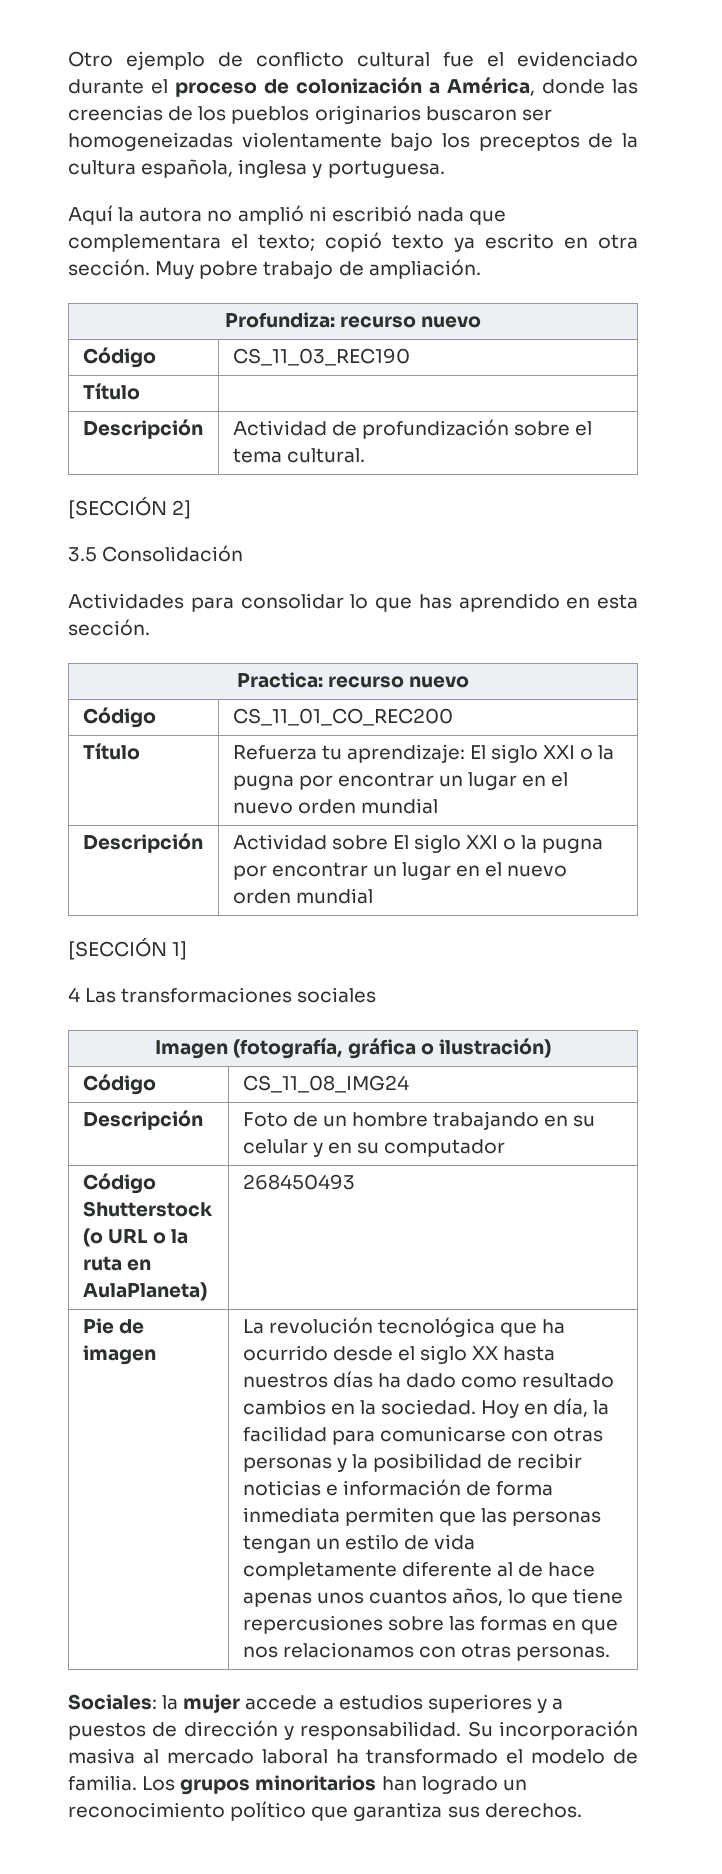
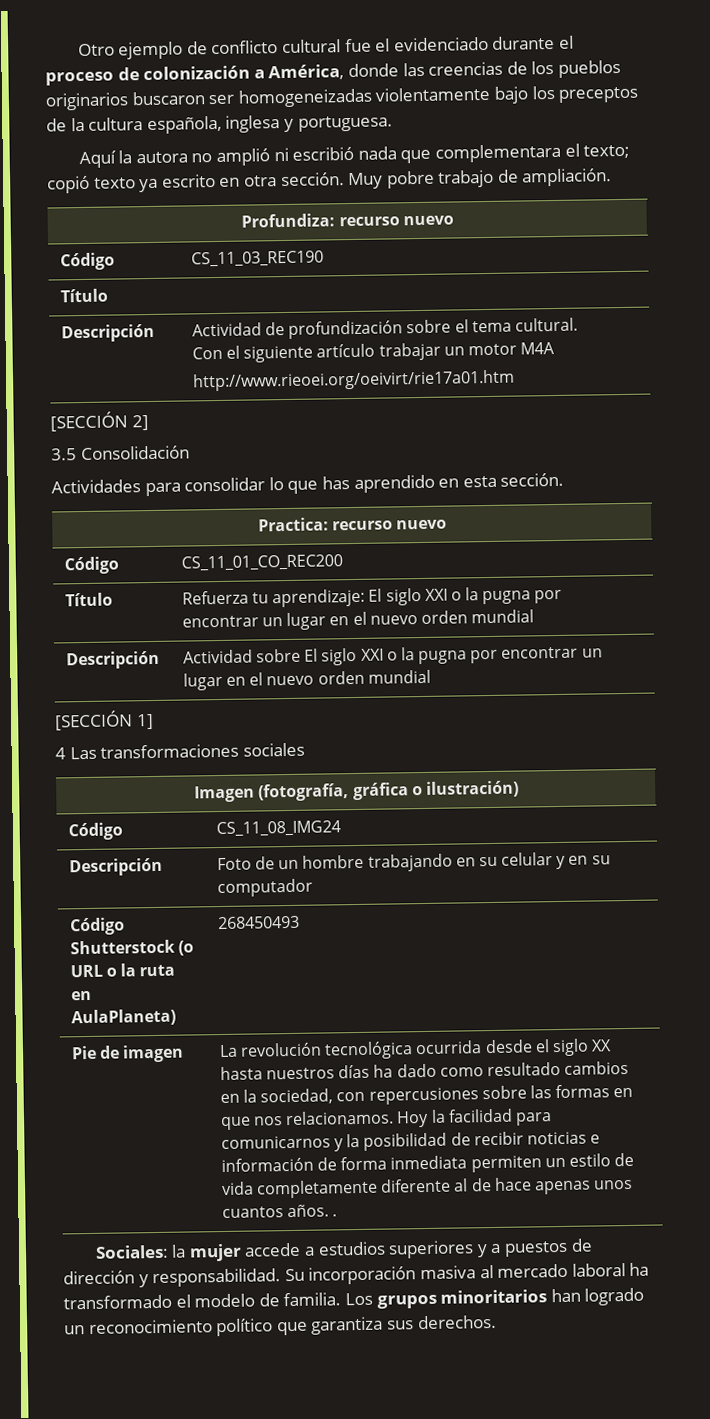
  Descripción | Actividad de profundización sobre el tema cultural.
+ Con el siguiente artículo trabajar un motor M4A
+ http://www.rieoei.org/oeivirt/rie17a01.htm
- La revolución tecnológica que ha ocurrido desde el siglo XX hasta nuestros días ha dado como resultado cambios en la sociedad. Hoy en día, la facilidad para comunicarse con otras personas y la posibilidad de recibir noticias e información de forma inmediata permiten que las personas tengan un estilo de vida completamente diferente al de hace apenas unos cuantos años, lo que tiene repercusiones sobre las formas en que nos relacionamos con otras personas.
+ La revolución tecnológica ocurrida desde el siglo XX hasta nuestros días ha dado como resultado cambios en la sociedad, con repercusiones sobre las formas en que nos relacionamos. Hoy la facilidad para comunicarnos y la posibilidad de recibir noticias e información de forma inmediata permiten un estilo de vida completamente diferente al de hace apenas unos cuantos años. .

